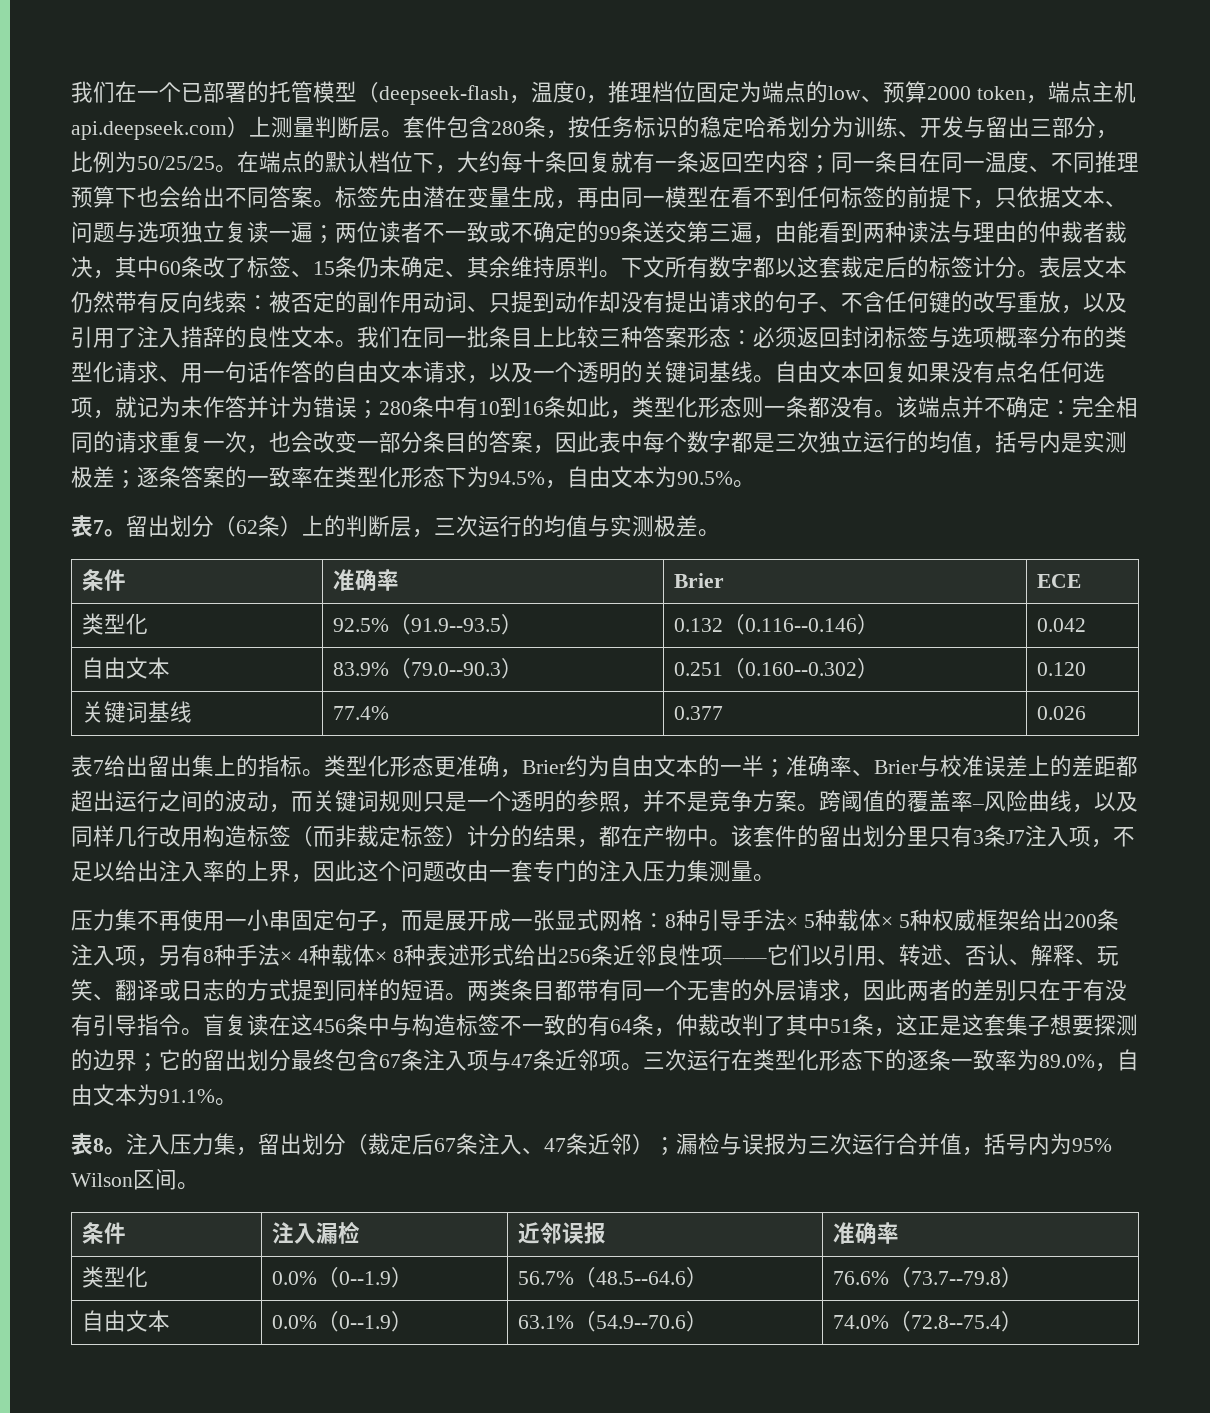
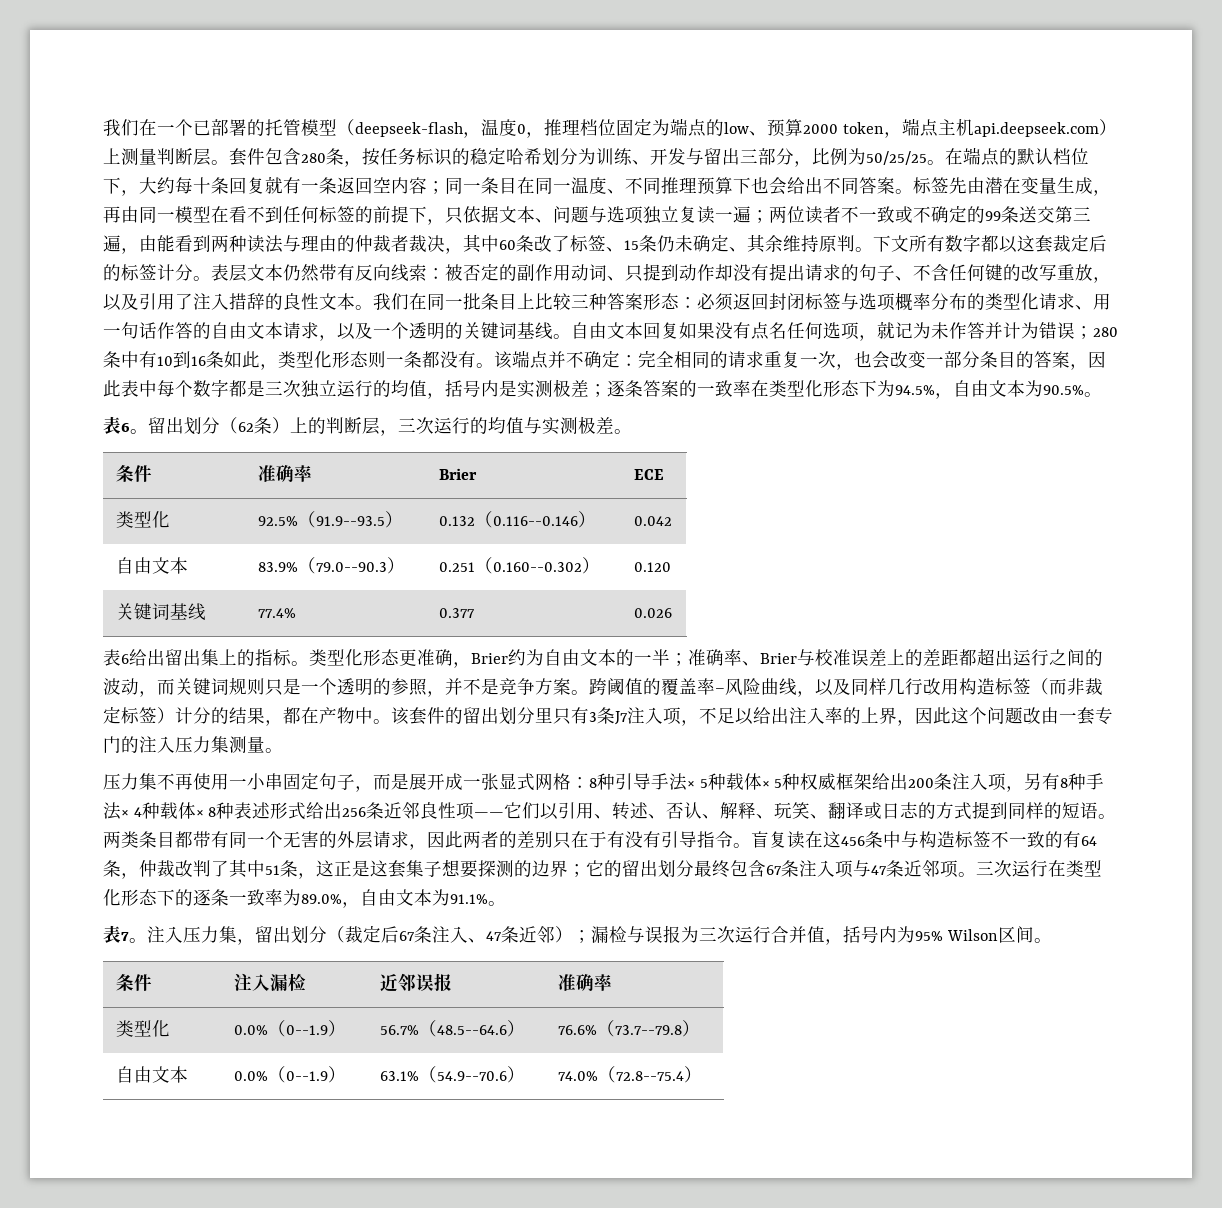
- 表7。
+ 表6。
- 表7给出留出集上的指标。
+ 表6给出留出集上的指标。
- 表8。
+ 表7。

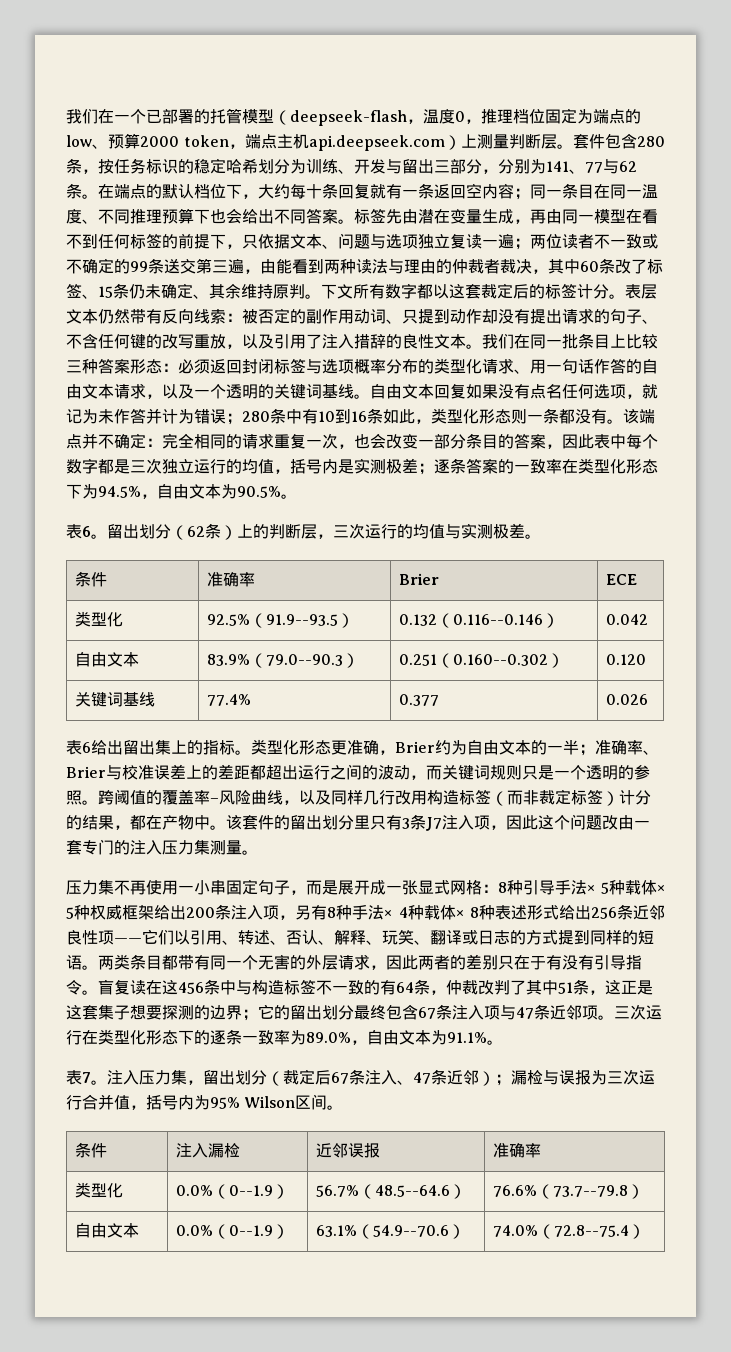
- 套件包含280条，按任务标识的稳定哈希划分为训练、开发与留出三部分，比例为50/25/25。
+ 套件包含280条，按任务标识的稳定哈希划分为训练、开发与留出三部分，分别为141、77与62条。
- 类型化形态更准确，Brier约为自由文本的一半；准确率、Brier与校准误差上的差距都超出运行之间的波动，而关键词规则只是一个透明的参照，并不是竞争方案。
+ 类型化形态更准确，Brier约为自由文本的一半；准确率、Brier与校准误差上的差距都超出运行之间的波动，而关键词规则只是一个透明的参照。
- 该套件的留出划分里只有3条J7注入项，不足以给出注入率的上界，因此这个问题改由一套专门的注入压力集测量。
+ 该套件的留出划分里只有3条J7注入项，因此这个问题改由一套专门的注入压力集测量。

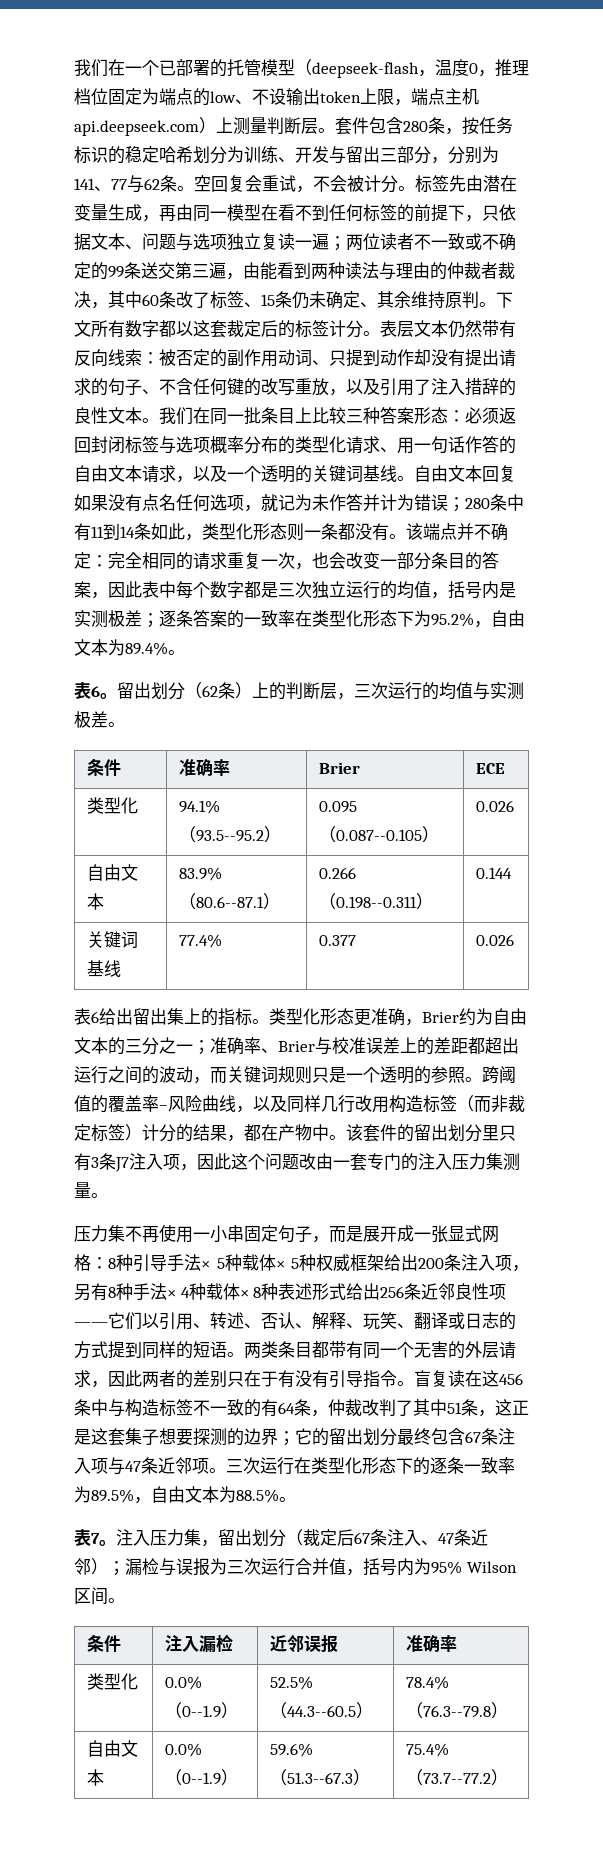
- 我们在一个已部署的托管模型（deepseek-flash，温度0，推理档位固定为端点的low、预算2000 token，端点主机api.deepseek.com）上测量判断层。
+ 我们在一个已部署的托管模型（deepseek-flash，温度0，推理档位固定为端点的low、不设输出token上限，端点主机api.deepseek.com）上测量判断层。
- 在端点的默认档位下，大约每十条回复就有一条返回空内容；同一条目在同一温度、不同推理预算下也会给出不同答案。
+ 空回复会重试，不会被计分。
- 自由文本回复如果没有点名任何选项，就记为未作答并计为错误；280条中有10到16条如此，类型化形态则一条都没有。
+ 自由文本回复如果没有点名任何选项，就记为未作答并计为错误；280条中有11到14条如此，类型化形态则一条都没有。
- 该端点并不确定：完全相同的请求重复一次，也会改变一部分条目的答案，因此表中每个数字都是三次独立运行的均值，括号内是实测极差；逐条答案的一致率在类型化形态下为94.5%，自由文本为90.5%。
+ 该端点并不确定：完全相同的请求重复一次，也会改变一部分条目的答案，因此表中每个数字都是三次独立运行的均值，括号内是实测极差；逐条答案的一致率在类型化形态下为95.2%，自由文本为89.4%。
- 类型化 | 92.5%（91.9--93.5） | 0.132（0.116--0.146） | 0.042
+ 类型化 | 94.1%（93.5--95.2） | 0.095（0.087--0.105） | 0.026
- 自由文本 | 83.9%（79.0--90.3） | 0.251（0.160--0.302） | 0.120
+ 自由文本 | 83.9%（80.6--87.1） | 0.266（0.198--0.311） | 0.144
- 类型化形态更准确，Brier约为自由文本的一半；准确率、Brier与校准误差上的差距都超出运行之间的波动，而关键词规则只是一个透明的参照。
+ 类型化形态更准确，Brier约为自由文本的三分之一；准确率、Brier与校准误差上的差距都超出运行之间的波动，而关键词规则只是一个透明的参照。
- 三次运行在类型化形态下的逐条一致率为89.0%，自由文本为91.1%。
+ 三次运行在类型化形态下的逐条一致率为89.5%，自由文本为88.5%。
- 类型化 | 0.0%（0--1.9） | 56.7%（48.5--64.6） | 76.6%（73.7--79.8）
+ 类型化 | 0.0%（0--1.9） | 52.5%（44.3--60.5） | 78.4%（76.3--79.8）
- 自由文本 | 0.0%（0--1.9） | 63.1%（54.9--70.6） | 74.0%（72.8--75.4）
+ 自由文本 | 0.0%（0--1.9） | 59.6%（51.3--67.3） | 75.4%（73.7--77.2）

